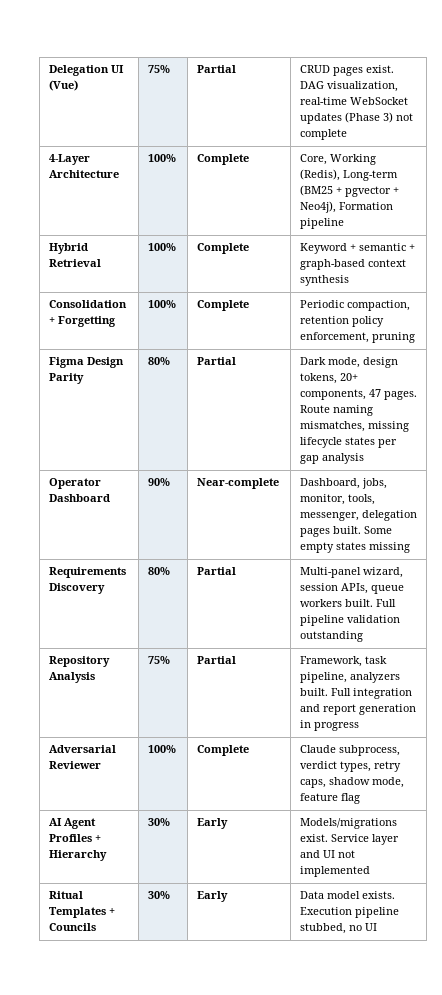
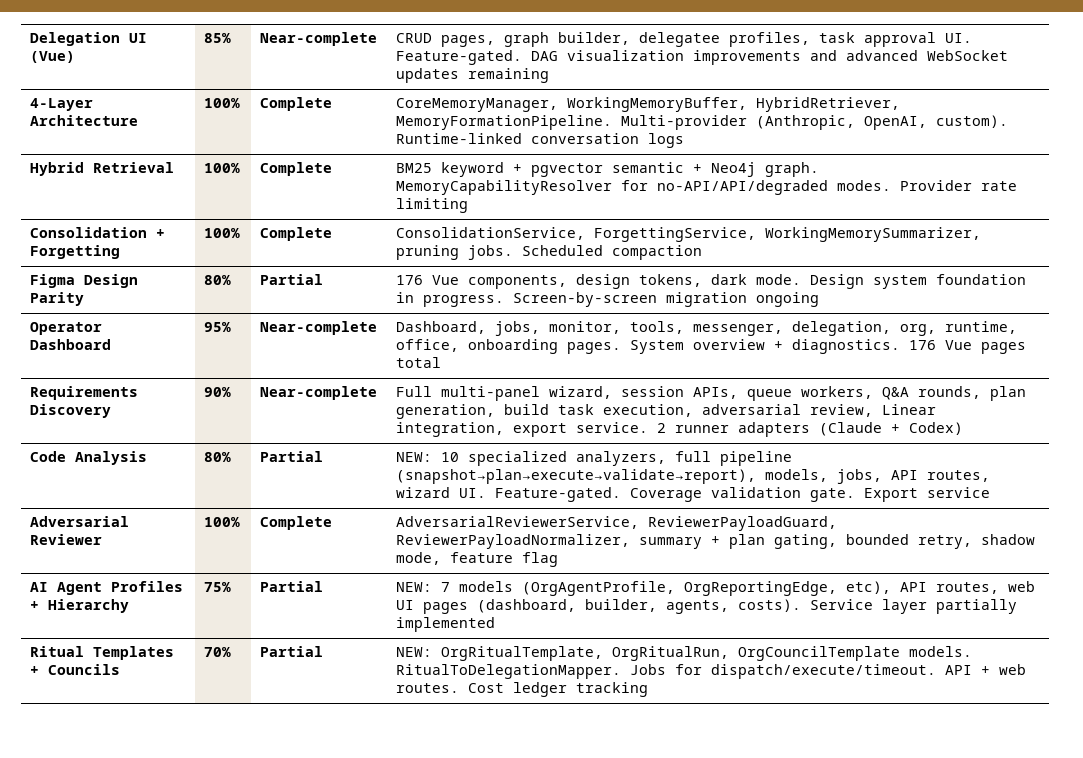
- Delegation UI (Vue) | 75% | Partial | CRUD pages exist. DAG visualization, real-time WebSocket updates (Phase 3) not complete
- 4-Layer Architecture | 100% | Complete | Core, Working (Redis), Long-term (BM25 + pgvector + Neo4j), Formation pipeline
- Hybrid Retrieval | 100% | Complete | Keyword + semantic + graph-based context synthesis
+ Delegation UI (Vue) | 85% | Near-complete | CRUD pages, graph builder, delegatee profiles, task approval UI. Feature-gated. DAG visualization improvements and advanced WebSocket updates remaining
+ 4-Layer Architecture | 100% | Complete | CoreMemoryManager, WorkingMemoryBuffer, HybridRetriever, MemoryFormationPipeline. Multi-provider (Anthropic, OpenAI, custom). Runtime-linked conversation logs
+ Hybrid Retrieval | 100% | Complete | BM25 keyword + pgvector semantic + Neo4j graph. MemoryCapabilityResolver for no-API/API/degraded modes. Provider rate limiting
- Consolidation + Forgetting | 100% | Complete | Periodic compaction, retention policy enforcement, pruning
+ Consolidation + Forgetting | 100% | Complete | ConsolidationService, ForgettingService, WorkingMemorySummarizer, pruning jobs. Scheduled compaction
- Figma Design Parity | 80% | Partial | Dark mode, design tokens, 20+ components, 47 pages. Route naming mismatches, missing lifecycle states per gap analysis
+ Figma Design Parity | 80% | Partial | 176 Vue components, design tokens, dark mode. Design system foundation in progress. Screen-by-screen migration ongoing
- Operator Dashboard | 90% | Near-complete | Dashboard, jobs, monitor, tools, messenger, delegation pages built. Some empty states missing
- Requirements Discovery | 80% | Partial | Multi-panel wizard, session APIs, queue workers built. Full pipeline validation outstanding
- Repository Analysis | 75% | Partial | Framework, task pipeline, analyzers built. Full integration and report generation in progress
- Adversarial Reviewer | 100% | Complete | Claude subprocess, verdict types, retry caps, shadow mode, feature flag
+ Operator Dashboard | 95% | Near-complete | Dashboard, jobs, monitor, tools, messenger, delegation, org, runtime, office, onboarding pages. System overview + diagnostics. 176 Vue pages total
+ Requirements Discovery | 90% | Near-complete | Full multi-panel wizard, session APIs, queue workers, Q&A rounds, plan generation, build task execution, adversarial review, Linear integration, export service. 2 runner adapters (Claude + Codex)
+ Code Analysis | 80% | Partial | NEW: 10 specialized analyzers, full pipeline (snapshot→plan→execute→validate→report), models, jobs, API routes, wizard UI. Feature-gated. Coverage validation gate. Export service
+ Adversarial Reviewer | 100% | Complete | AdversarialReviewerService, ReviewerPayloadGuard, ReviewerPayloadNormalizer, summary + plan gating, bounded retry, shadow mode, feature flag
- AI Agent Profiles + Hierarchy | 30% | Early | Models/migrations exist. Service layer and UI not implemented
+ AI Agent Profiles + Hierarchy | 75% | Partial | NEW: 7 models (OrgAgentProfile, OrgReportingEdge, etc), API routes, web UI pages (dashboard, builder, agents, costs). Service layer partially implemented
- Ritual Templates + Councils | 30% | Early | Data model exists. Execution pipeline stubbed, no UI
+ Ritual Templates + Councils | 70% | Partial | NEW: OrgRitualTemplate, OrgRitualRun, OrgCouncilTemplate models. RitualToDelegationMapper. Jobs for dispatch/execute/timeout. API + web routes. Cost ledger tracking

